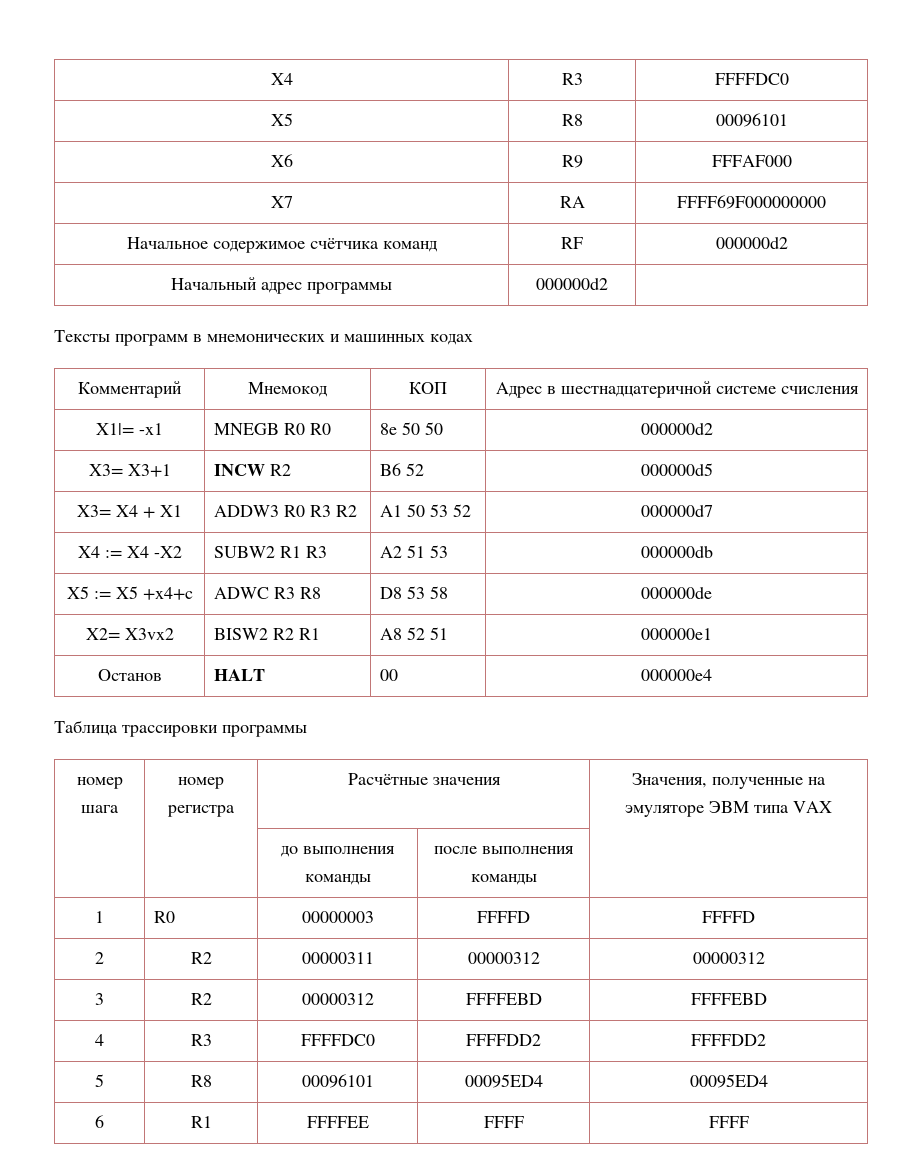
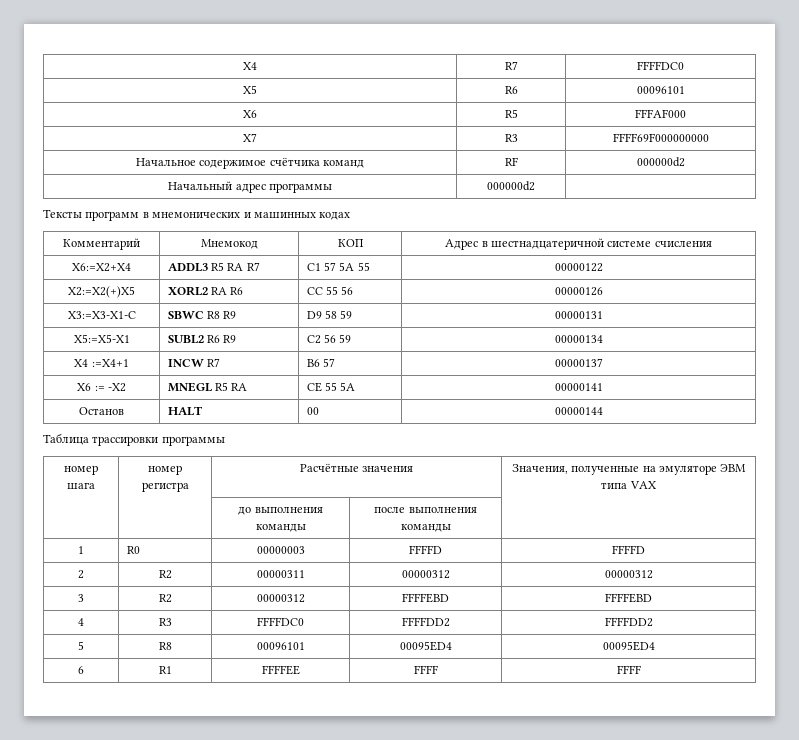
- X4 | R3 | FFFFDC0
+ X4 | R7 | FFFFDC0
- X5 | R8 | 00096101
+ X5 | R6 | 00096101
- X6 | R9 | FFFAF000
+ X6 | R5 | FFFAF000
- X7 | RA | FFFF69F000000000
+ X7 | R3 | FFFF69F000000000
- X1|= -x1 | MNEGB R0 R0 | 8e 50 50 | 000000d2
- X3= X3+1 | INCW R2 | B6 52 | 000000d5
- X3= X4 + X1 | ADDW3 R0 R3 R2 | A1 50 53 52 | 000000d7
- X4 := X4 -X2 | SUBW2 R1 R3 | A2 51 53 | 000000db
- X5 := X5 +x4+c | ADWC R3 R8 | D8 53 58 | 000000de
- X2= X3vx2 | BISW2 R2 R1 | A8 52 51 | 000000e1
+ X6:=X2+X4 | ADDL3 R5 RA R7 | C1 57 5A 55 | 00000122
+ X2:=X2(+)X5 | XORL2 RA R6 | CC 55 56 | 00000126
+ X3:=X3-X1-C | SBWC R8 R9 | D9 58 59 | 00000131
+ X5:=X5-X1 | SUBL2 R6 R9 | C2 56 59 | 00000134
+ X4 :=X4+1 | INCW R7 | B6 57 | 00000137
+ X6 := -X2 | MNEGL R5 RA | CE 55 5A | 00000141
- Останов | HALT | 00 | 000000e4
+ Останов | HALT | 00 | 00000144

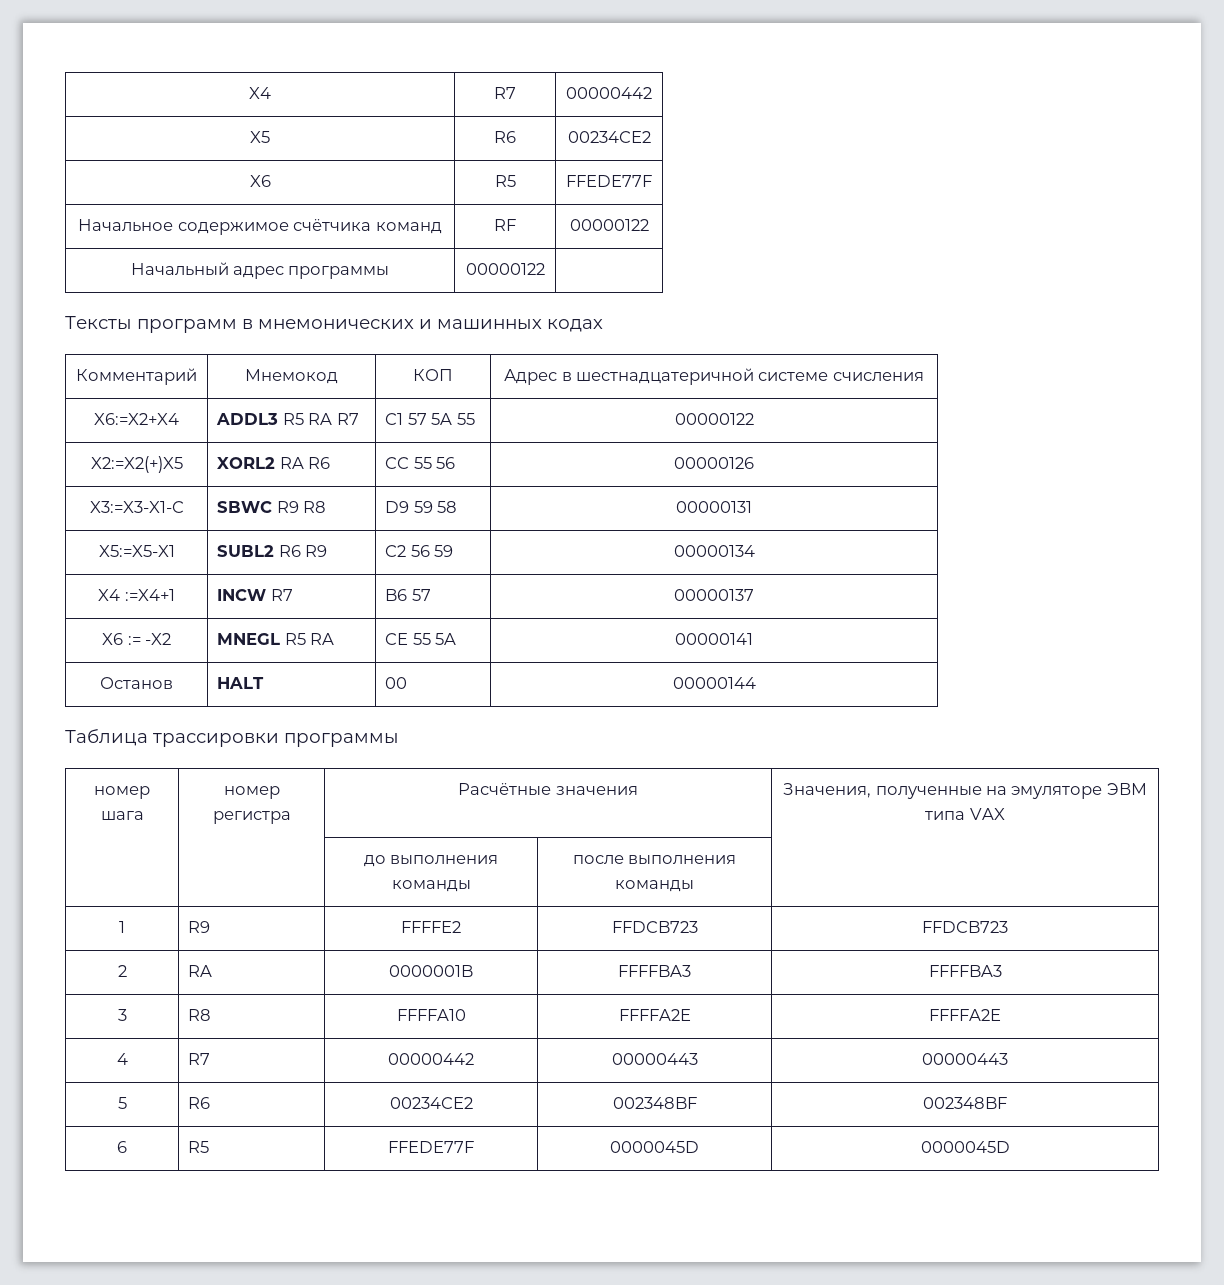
- X4 | R7 | FFFFDC0
+ X4 | R7 | 00000442
- X5 | R6 | 00096101
+ X5 | R6 | 00234CE2
- X6 | R5 | FFFAF000
- X7 | R3 | FFFF69F000000000
+ X6 | R5 | FFEDE77F
- Начальное содержимое счётчика команд | RF | 000000d2
+ Начальное содержимое счётчика команд | RF | 00000122
- Начальный адрес программы | 000000d2 |
+ Начальный адрес программы | 00000122 |
- X3:=X3-X1-C | SBWC R8 R9 | D9 58 59 | 00000131
+ X3:=X3-X1-C | SBWC R9 R8 | D9 59 58 | 00000131
- 1 | R0 | 00000003 | FFFFD | FFFFD
- 2 | R2 | 00000311 | 00000312 | 00000312
- 3 | R2 | 00000312 | FFFFEBD | FFFFEBD
- 4 | R3 | FFFFDC0 | FFFFDD2 | FFFFDD2
- 5 | R8 | 00096101 | 00095ED4 | 00095ED4
- 6 | R1 | FFFFEE | FFFF | FFFF
+ 1 | R9 | FFFFE2 | FFDCB723 | FFDCB723
+ 2 | RA | 0000001B | FFFFBA3 | FFFFBA3
+ 3 | R8 | FFFFA10 | FFFFA2E | FFFFA2E
+ 4 | R7 | 00000442 | 00000443 | 00000443
+ 5 | R6 | 00234CE2 | 002348BF | 002348BF
+ 6 | R5 | FFEDE77F | 0000045D | 0000045D

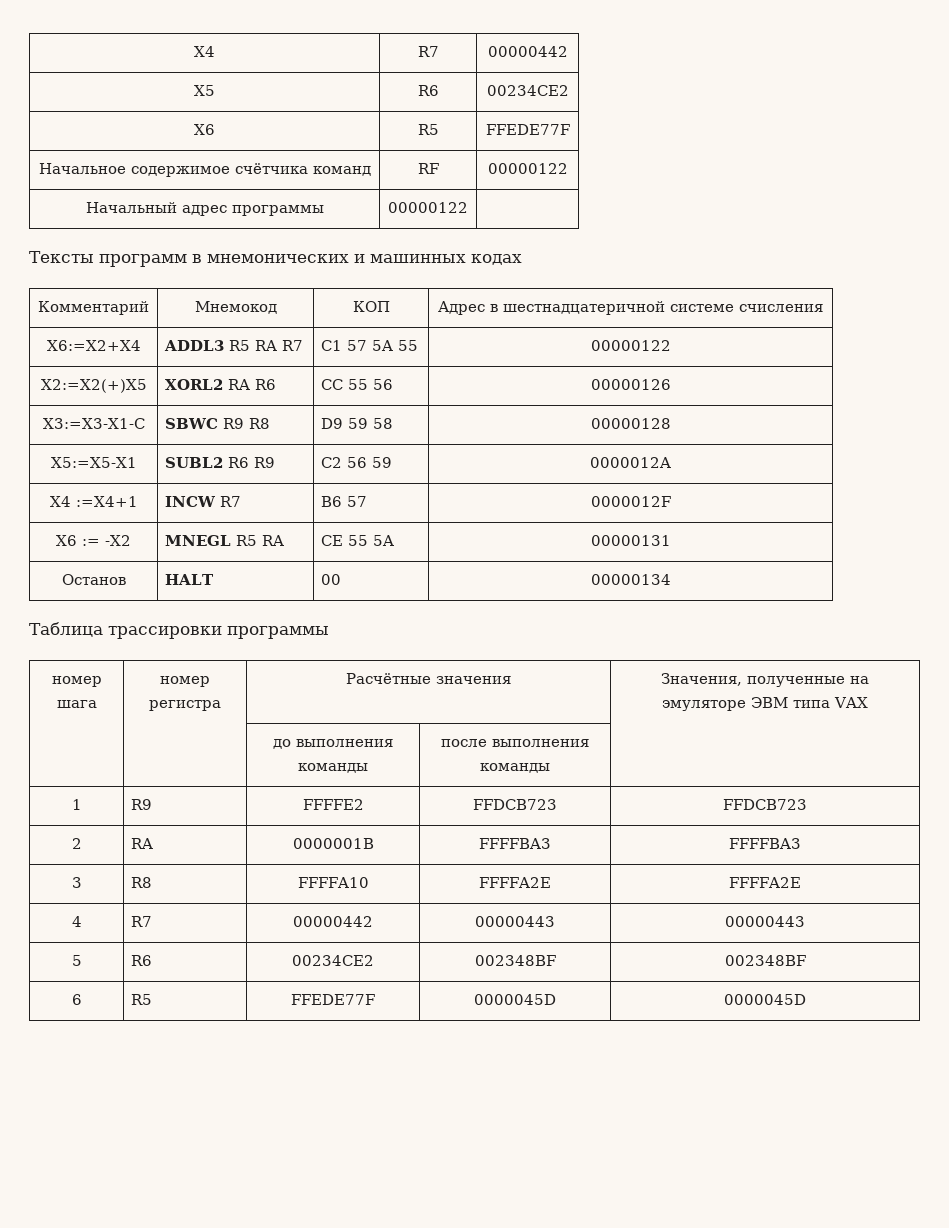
- X3:=X3-X1-C | SBWC R9 R8 | D9 59 58 | 00000131
+ X3:=X3-X1-C | SBWC R9 R8 | D9 59 58 | 00000128
- X5:=X5-X1 | SUBL2 R6 R9 | C2 56 59 | 00000134
+ X5:=X5-X1 | SUBL2 R6 R9 | C2 56 59 | 0000012A
- X4 :=X4+1 | INCW R7 | B6 57 | 00000137
+ X4 :=X4+1 | INCW R7 | B6 57 | 0000012F
- X6 := -X2 | MNEGL R5 RA | CE 55 5A | 00000141
+ X6 := -X2 | MNEGL R5 RA | CE 55 5A | 00000131
- Останов | HALT | 00 | 00000144
+ Останов | HALT | 00 | 00000134

